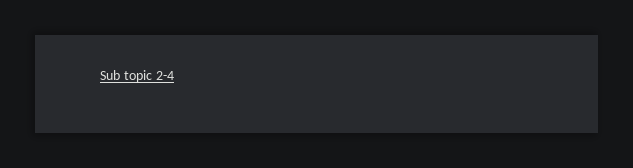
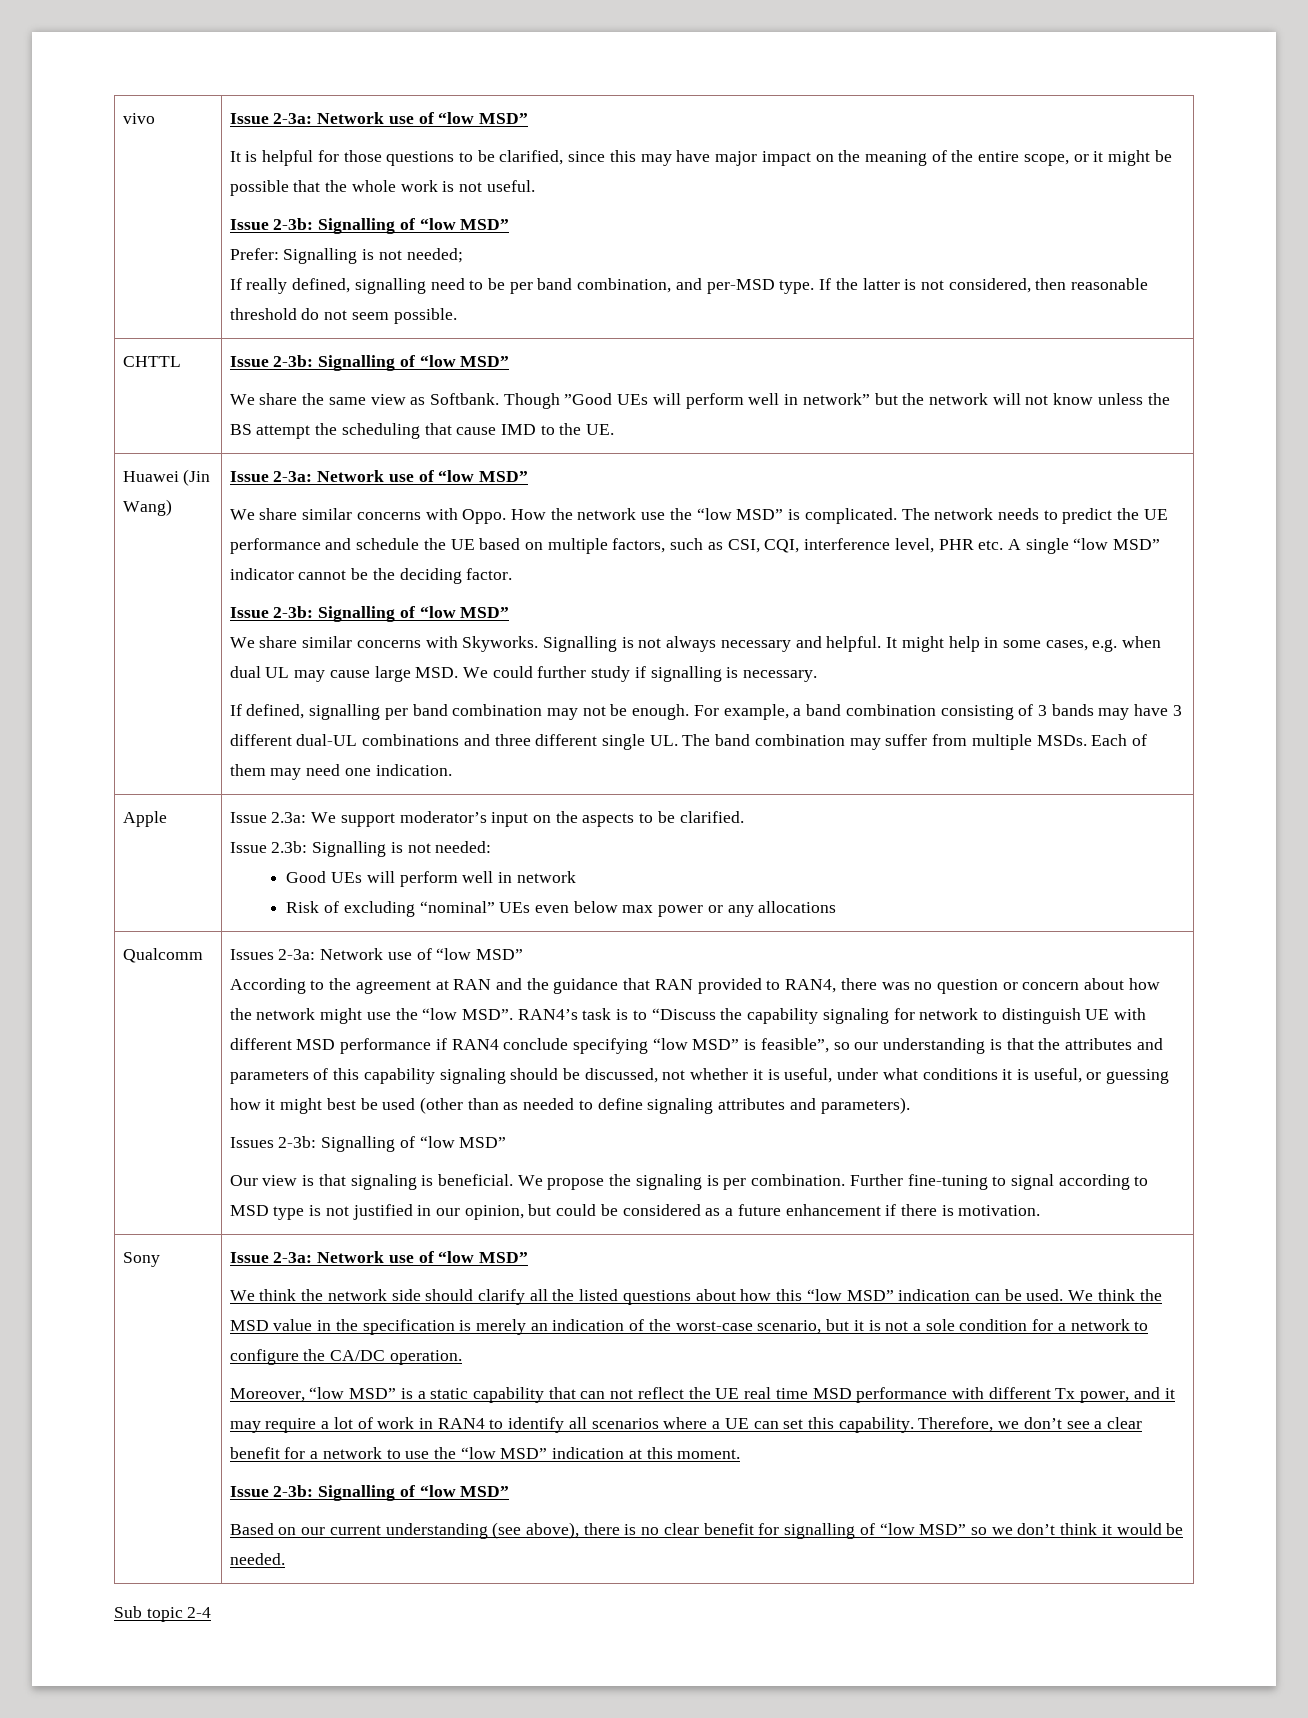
+ vivo | Issue 2-3a: Network use of “low MSD”
+ It is helpful for those questions to be clarified, since this may have major impact on the meaning of the entire scope, or it might be possible that the whole work is not useful.
+ Issue 2-3b: Signalling of “low MSD”
+ Prefer: Signalling is not needed;
+ If really defined, signalling need to be per band combination, and per-MSD type. If the latter is not considered, then reasonable threshold do not seem possible.
+ CHTTL | Issue 2-3b: Signalling of “low MSD”
+ We share the same view as Softbank. Though ”Good UEs will perform well in network” but the network will not know unless the BS attempt the scheduling that cause IMD to the UE.
+ Huawei (Jin Wang) | Issue 2-3a: Network use of “low MSD”
+ We share similar concerns with Oppo. How the network use the “low MSD” is complicated. The network needs to predict the UE performance and schedule the UE based on multiple factors, such as CSI, CQI, interference level, PHR etc. A single “low MSD” indicator cannot be the deciding factor.
+ Issue 2-3b: Signalling of “low MSD”
+ We share similar concerns with Skyworks. Signalling is not always necessary and helpful. It might help in some cases, e.g. when dual UL may cause large MSD. We could further study if signalling is necessary.
+ If defined, signalling per band combination may not be enough. For example, a band combination consisting of 3 bands may have 3 different dual-UL combinations and three different single UL. The band combination may suffer from multiple MSDs. Each of them may need one indication.
+ Apple | Issue 2.3a: We support moderator’s input on the aspects to be clarified.
+ Issue 2.3b: Signalling is not needed:
+ Good UEs will perform well in network
+ Risk of excluding “nominal” UEs even below max power or any allocations
+ Qualcomm | Issues 2-3a: Network use of “low MSD”
+ According to the agreement at RAN and the guidance that RAN provided to RAN4, there was no question or concern about how the network might use the “low MSD”. RAN4’s task is to “Discuss the capability signaling for network to distinguish UE with different MSD performance if RAN4 conclude specifying “low MSD” is feasible”, so our understanding is that the attributes and parameters of this capability signaling should be discussed, not whether it is useful, under what conditions it is useful, or guessing how it might best be used (other than as needed to define signaling attributes and parameters).
+ Issues 2-3b: Signalling of “low MSD”
+ Our view is that signaling is beneficial. We propose the signaling is per combination. Further fine-tuning to signal according to MSD type is not justified in our opinion, but could be considered as a future enhancement if there is motivation.
+ Sony | Issue 2-3a: Network use of “low MSD”
+ We think the network side should clarify all the listed questions about how this “low MSD” indication can be used. We think the MSD value in the specification is merely an indication of the worst-case scenario, but it is not a sole condition for a network to configure the CA/DC operation.
+ Moreover, “low MSD” is a static capability that can not reflect the UE real time MSD performance with different Tx power, and it may require a lot of work in RAN4 to identify all scenarios where a UE can set this capability. Therefore, we don’t see a clear benefit for a network to use the “low MSD” indication at this moment.
+ Issue 2-3b: Signalling of “low MSD”
+ Based on our current understanding (see above), there is no clear benefit for signalling of “low MSD” so we don’t think it would be needed.

